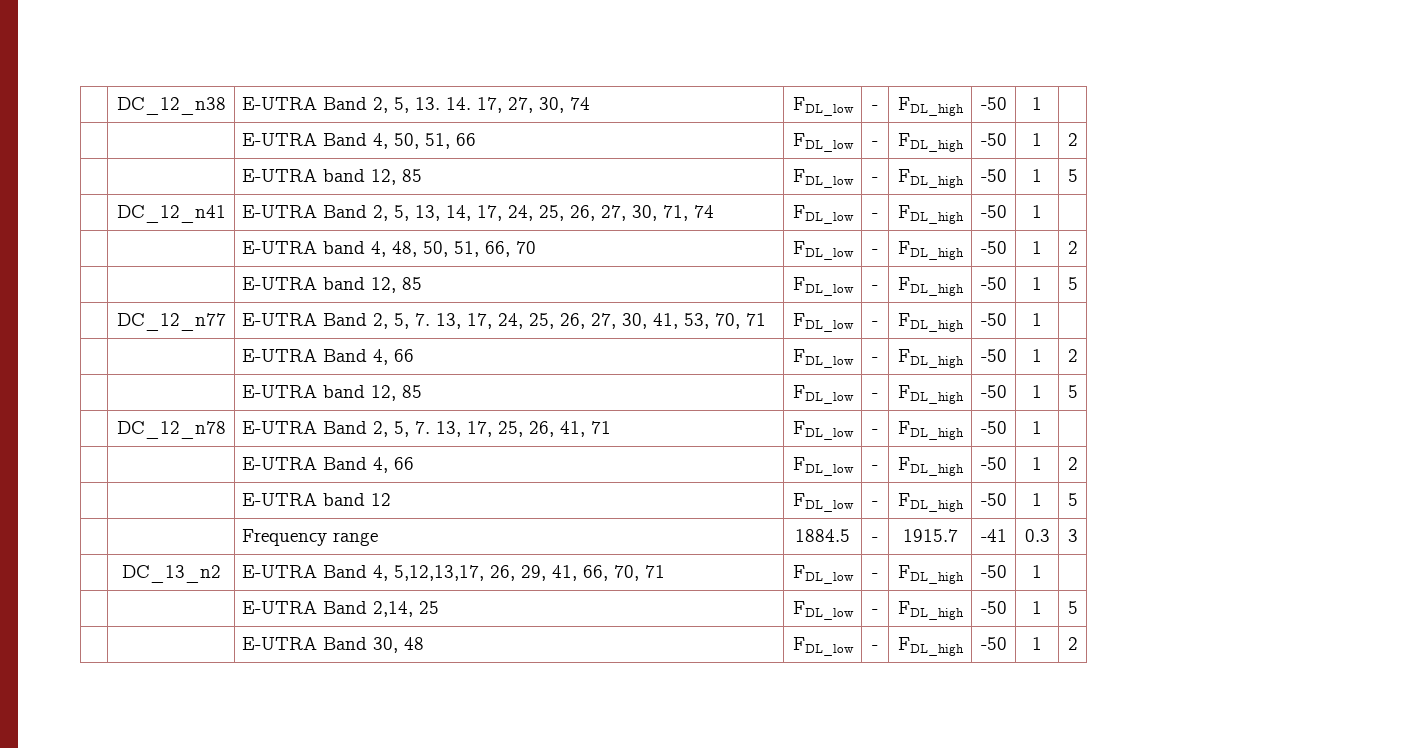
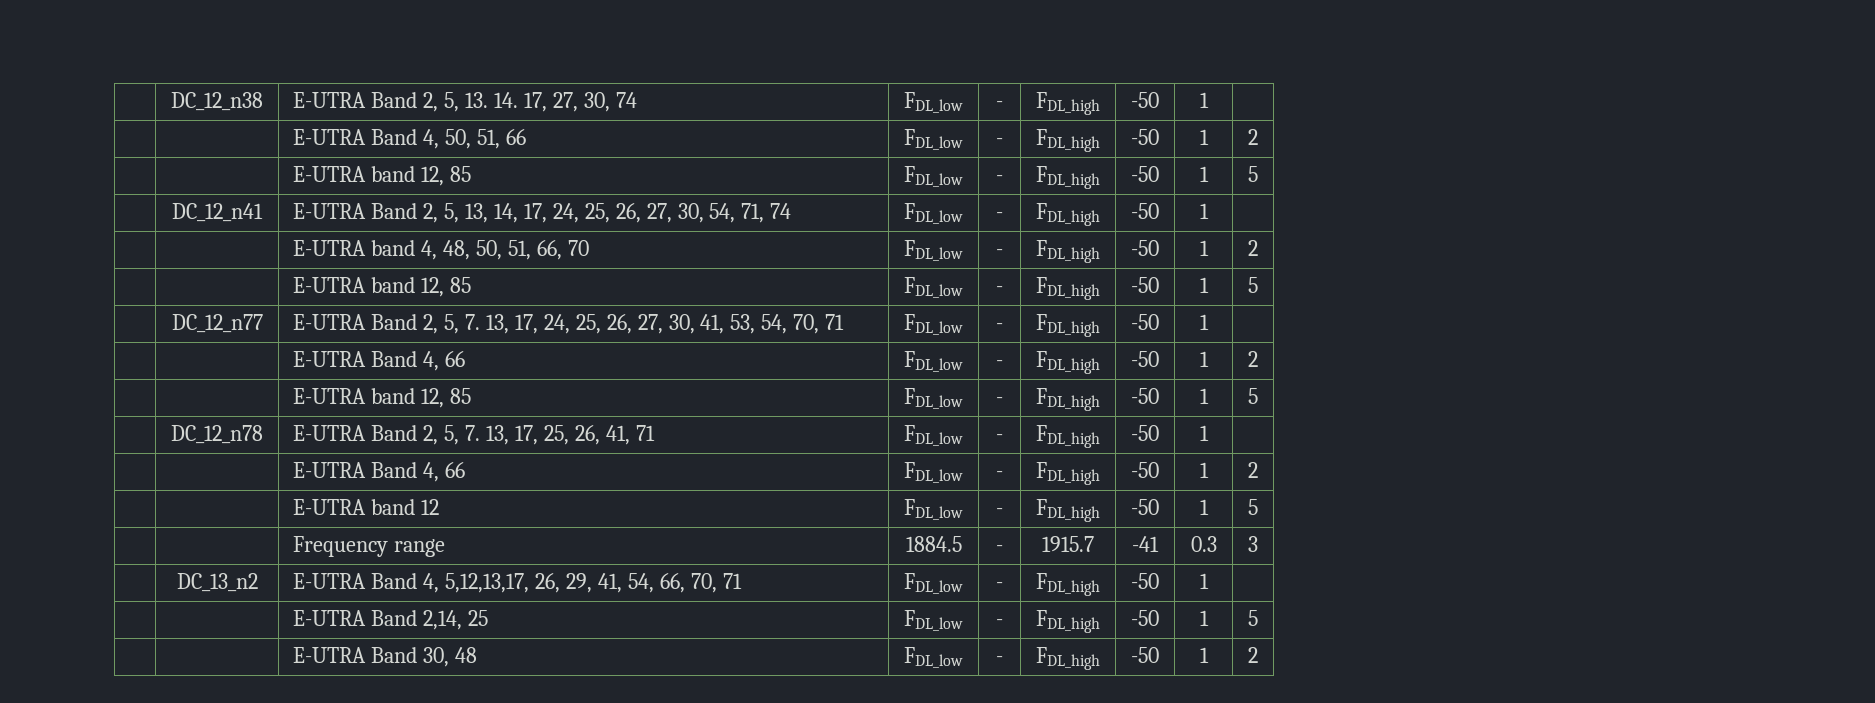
- | DC_12_n41 | E-UTRA Band 2, 5, 13, 14, 17, 24, 25, 26, 27, 30, 71, 74 | FDL_low | - | FDL_high | -50 | 1 |
+ | DC_12_n41 | E-UTRA Band 2, 5, 13, 14, 17, 24, 25, 26, 27, 30, 54, 71, 74 | FDL_low | - | FDL_high | -50 | 1 |
- | DC_12_n77 | E-UTRA Band 2, 5, 7. 13, 17, 24, 25, 26, 27, 30, 41, 53, 70, 71 | FDL_low | - | FDL_high | -50 | 1 |
+ | DC_12_n77 | E-UTRA Band 2, 5, 7. 13, 17, 24, 25, 26, 27, 30, 41, 53, 54, 70, 71 | FDL_low | - | FDL_high | -50 | 1 |
- | DC_13_n2 | E-UTRA Band 4, 5,12,13,17, 26, 29, 41, 66, 70, 71 | FDL_low | - | FDL_high | -50 | 1 |
+ | DC_13_n2 | E-UTRA Band 4, 5,12,13,17, 26, 29, 41, 54, 66, 70, 71 | FDL_low | - | FDL_high | -50 | 1 |

